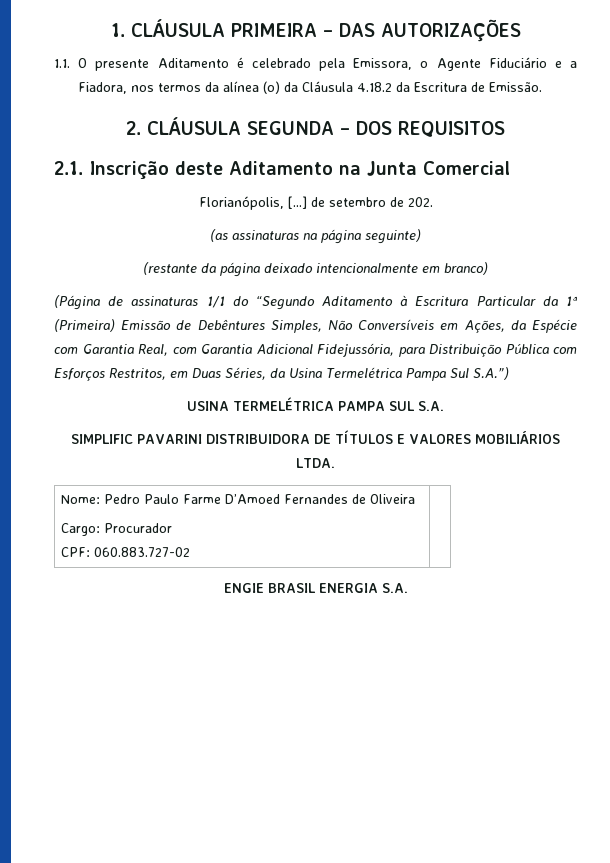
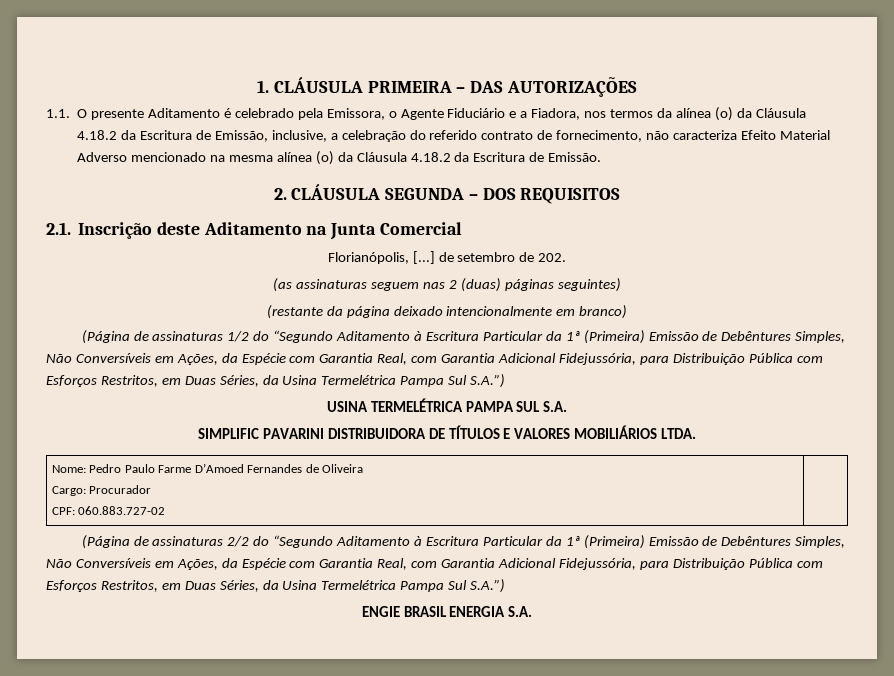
- 1.1. O presente Aditamento é celebrado pela Emissora, o Agente Fiduciário e a Fiadora, nos termos da alínea (o) da Cláusula 4.18.2 da Escritura de Emissão.
+ 1.1. O presente Aditamento é celebrado pela Emissora, o Agente Fiduciário e a Fiadora, nos termos da alínea (o) da Cláusula 4.18.2 da Escritura de Emissão, inclusive, a celebração do referido contrato de fornecimento, não caracteriza Efeito Material Adverso mencionado na mesma alínea (o) da Cláusula 4.18.2 da Escritura de Emissão.
- (as assinaturas na página seguinte)
+ (as assinaturas seguem nas 2 (duas) páginas seguintes)
- (Página de assinaturas 1/1 do “Segundo Aditamento à Escritura Particular da 1ª (Primeira) Emissão de Debêntures Simples, Não Conversíveis em Ações, da Espécie com Garantia Real, com Garantia Adicional Fidejussória, para Distribuição Pública com Esforços Restritos, em Duas Séries, da Usina Termelétrica Pampa Sul S.A.”)
+ (Página de assinaturas 1/2 do “Segundo Aditamento à Escritura Particular da 1ª (Primeira) Emissão de Debêntures Simples, Não Conversíveis em Ações, da Espécie com Garantia Real, com Garantia Adicional Fidejussória, para Distribuição Pública com Esforços Restritos, em Duas Séries, da Usina Termelétrica Pampa Sul S.A.”)
+ (Página de assinaturas 2/2 do “Segundo Aditamento à Escritura Particular da 1ª (Primeira) Emissão de Debêntures Simples, Não Conversíveis em Ações, da Espécie com Garantia Real, com Garantia Adicional Fidejussória, para Distribuição Pública com Esforços Restritos, em Duas Séries, da Usina Termelétrica Pampa Sul S.A.”)

